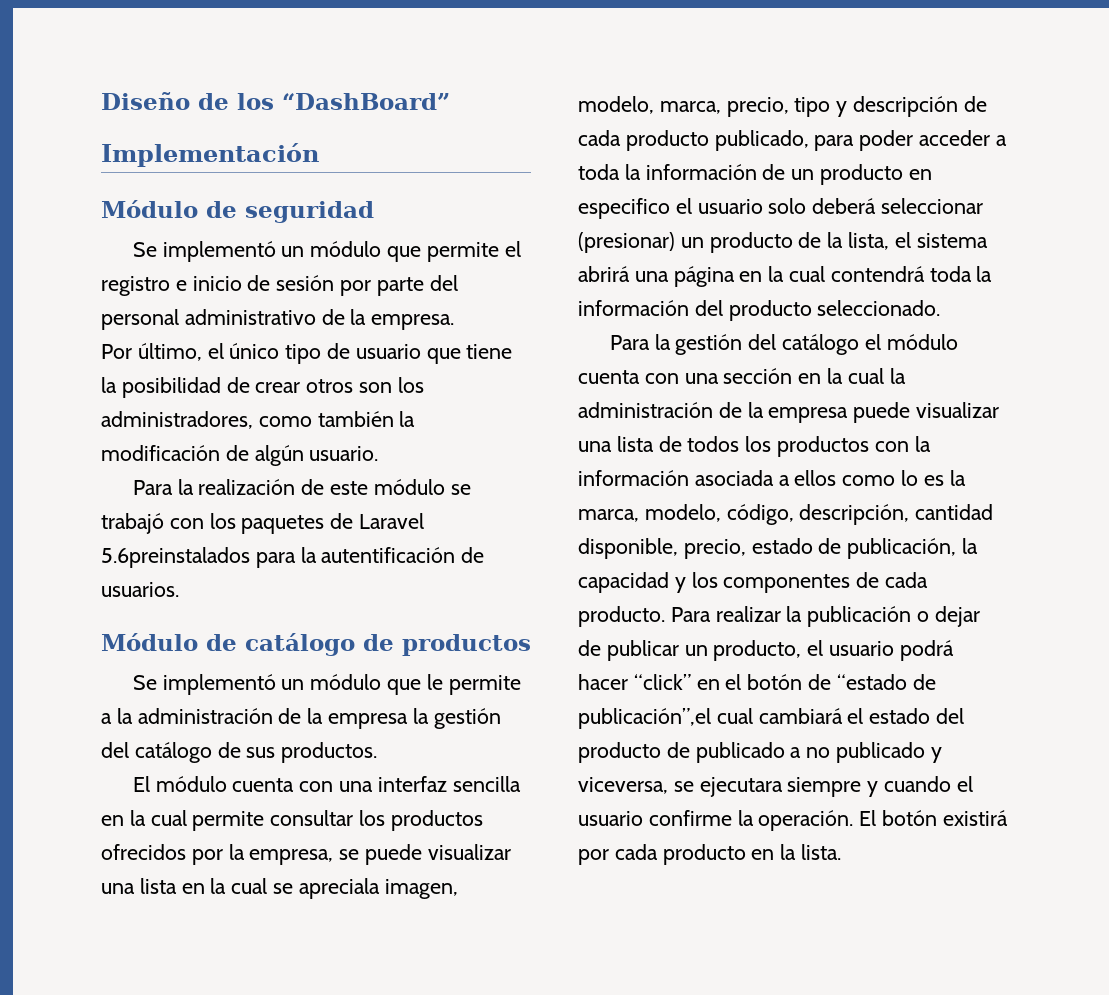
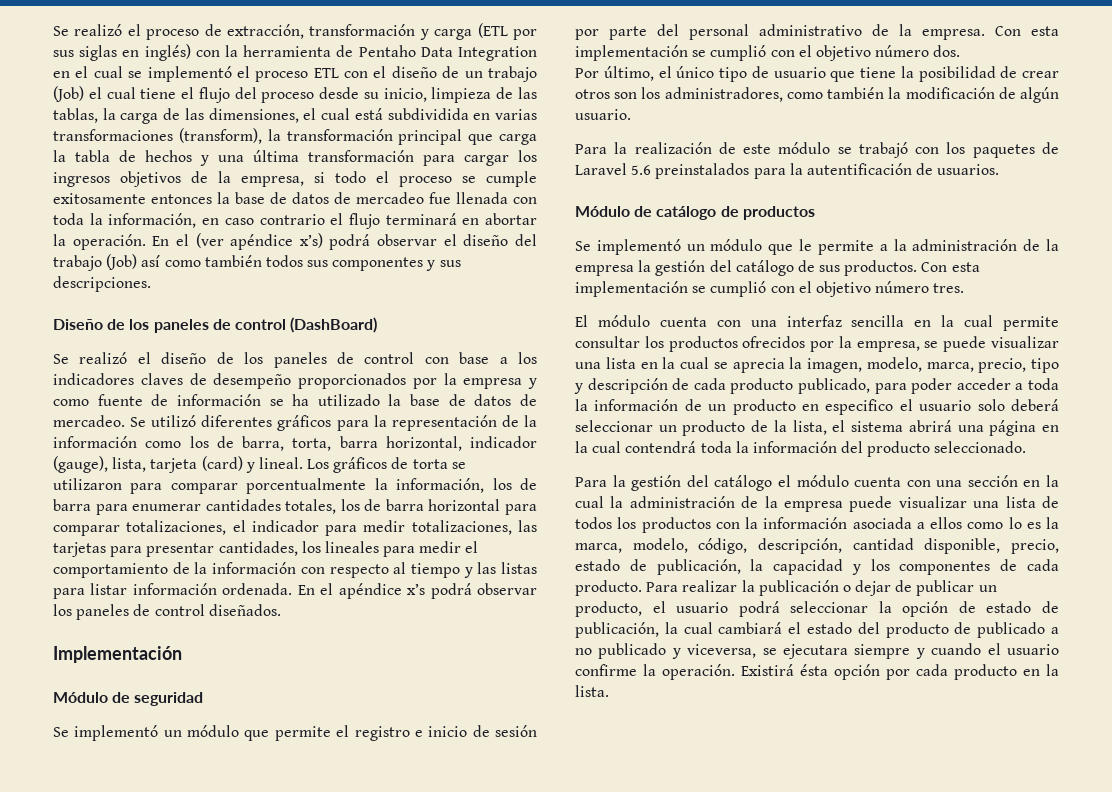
- Diseño de los “DashBoard”
+ Se realizó el proceso de extracción, transformación y carga (ETL por sus siglas en inglés) con la herramienta de Pentaho Data Integration en el cual se implementó el proceso ETL con el diseño de un trabajo (Job) el cual tiene el flujo del proceso desde su inicio, limpieza de las tablas, la carga de las dimensiones, el cual está subdividida en varias transformaciones (transform), la transformación principal que carga la tabla de hechos y una última transformación para cargar los ingresos objetivos de la empresa, si todo el proceso se cumple exitosamente entonces la base de datos de mercadeo fue llenada con toda la información, en caso contrario el flujo terminará en abortar la operación. En el (ver apéndice x’s) podrá observar el diseño del trabajo (Job) así como también todos sus componentes y sus descripciones.
+ Diseño de los paneles de control (DashBoard)
+ Se realizó el diseño de los paneles de control con base a los indicadores claves de desempeño proporcionados por la empresa y como fuente de información se ha utilizado la base de datos de mercadeo. Se utilizó diferentes gráficos para la representación de la información como los de barra, torta, barra horizontal, indicador (gauge), lista, tarjeta (card) y lineal. Los gráficos de torta se utilizaron para comparar porcentualmente la información, los de barra para enumerar cantidades totales, los de barra horizontal para comparar totalizaciones, el indicador para medir totalizaciones, las tarjetas para presentar cantidades, los lineales para medir el comportamiento de la información con respecto al tiempo y las listas para listar información ordenada. En el apéndice x’s podrá observar los paneles de control diseñados.
+ Con esta implementación se cumplió con el objetivo número dos.
- Para la realización de este módulo se trabajó con los paquetes de Laravel 5.6preinstalados para la autentificación de usuarios.
+ Para la realización de este módulo se trabajó con los paquetes de Laravel 5.6 preinstalados para la autentificación de usuarios.
+ Con esta implementación se cumplió con el objetivo número tres.
- El módulo cuenta con una interfaz sencilla en la cual permite consultar los productos ofrecidos por la empresa, se puede visualizar una lista en la cual se apreciala imagen, modelo, marca, precio, tipo y descripción de cada producto publicado, para poder acceder a toda la información de un producto en especifico el usuario solo deberá seleccionar (presionar) un producto de la lista, el sistema abrirá una página en la cual contendrá toda la información del producto seleccionado.
+ El módulo cuenta con una interfaz sencilla en la cual permite consultar los productos ofrecidos por la empresa, se puede visualizar una lista en la cual se aprecia la imagen, modelo, marca, precio, tipo y descripción de cada producto publicado, para poder acceder a toda la información de un producto en especifico el usuario solo deberá seleccionar un producto de la lista, el sistema abrirá una página en la cual contendrá toda la información del producto seleccionado.
- Para realizar la publicación o dejar de publicar un producto, el usuario podrá hacer “click” en el botón de “estado de publicación”,el cual cambiará el estado del producto de publicado a no publicado y viceversa, se ejecutara siempre y cuando el usuario confirme la operación.
+ Para realizar la publicación o dejar de publicar un producto, el usuario podrá seleccionar la opción de estado de publicación, la cual cambiará el estado del producto de publicado a no publicado y viceversa, se ejecutara siempre y cuando el usuario confirme la operación.
- El botón existirá por cada producto en la lista.
+ Existirá ésta opción por cada producto en la lista.

